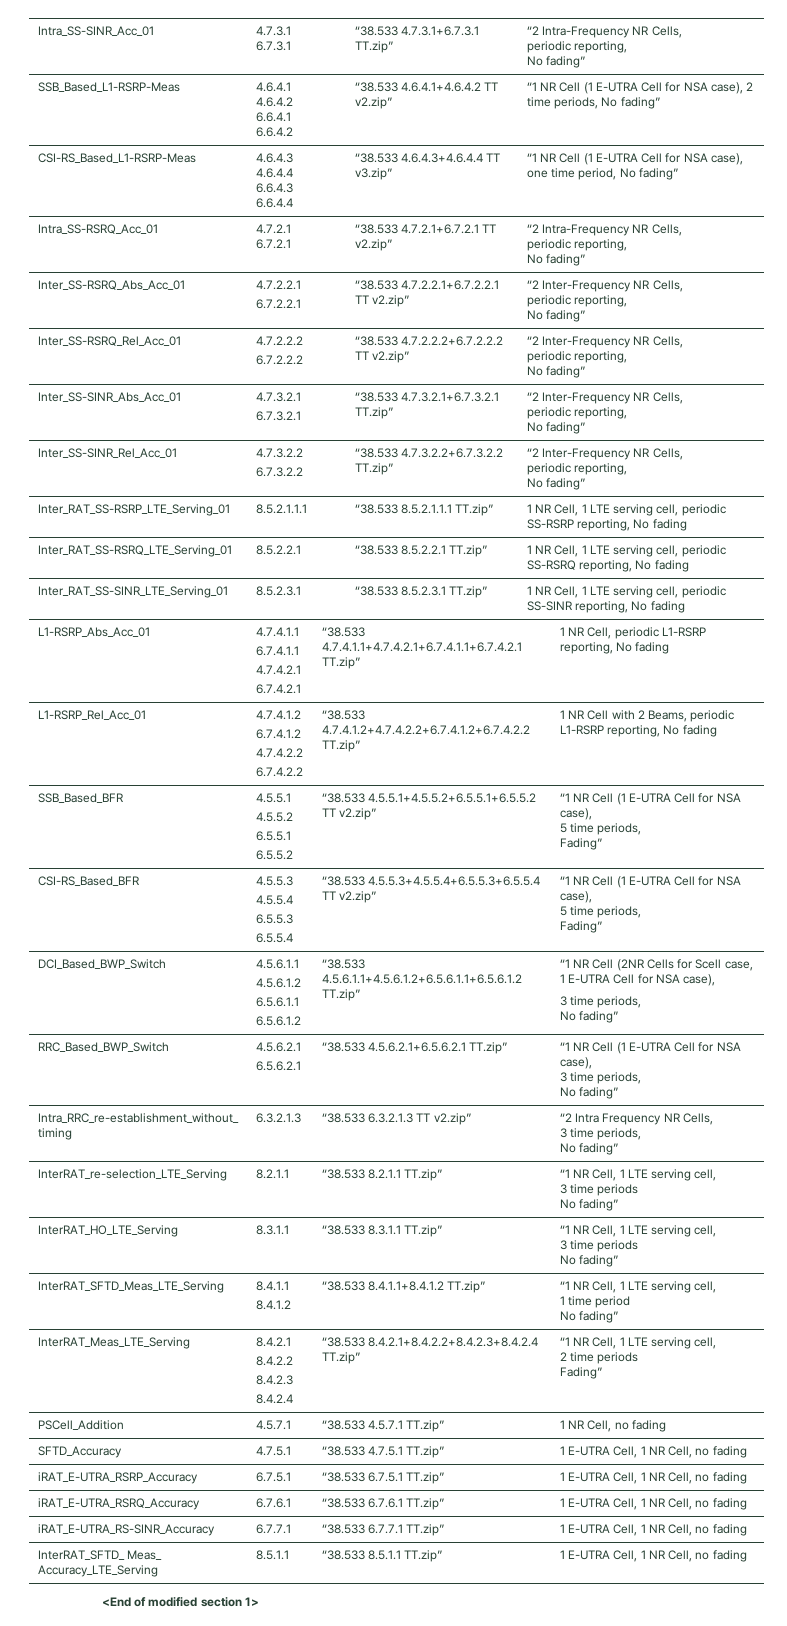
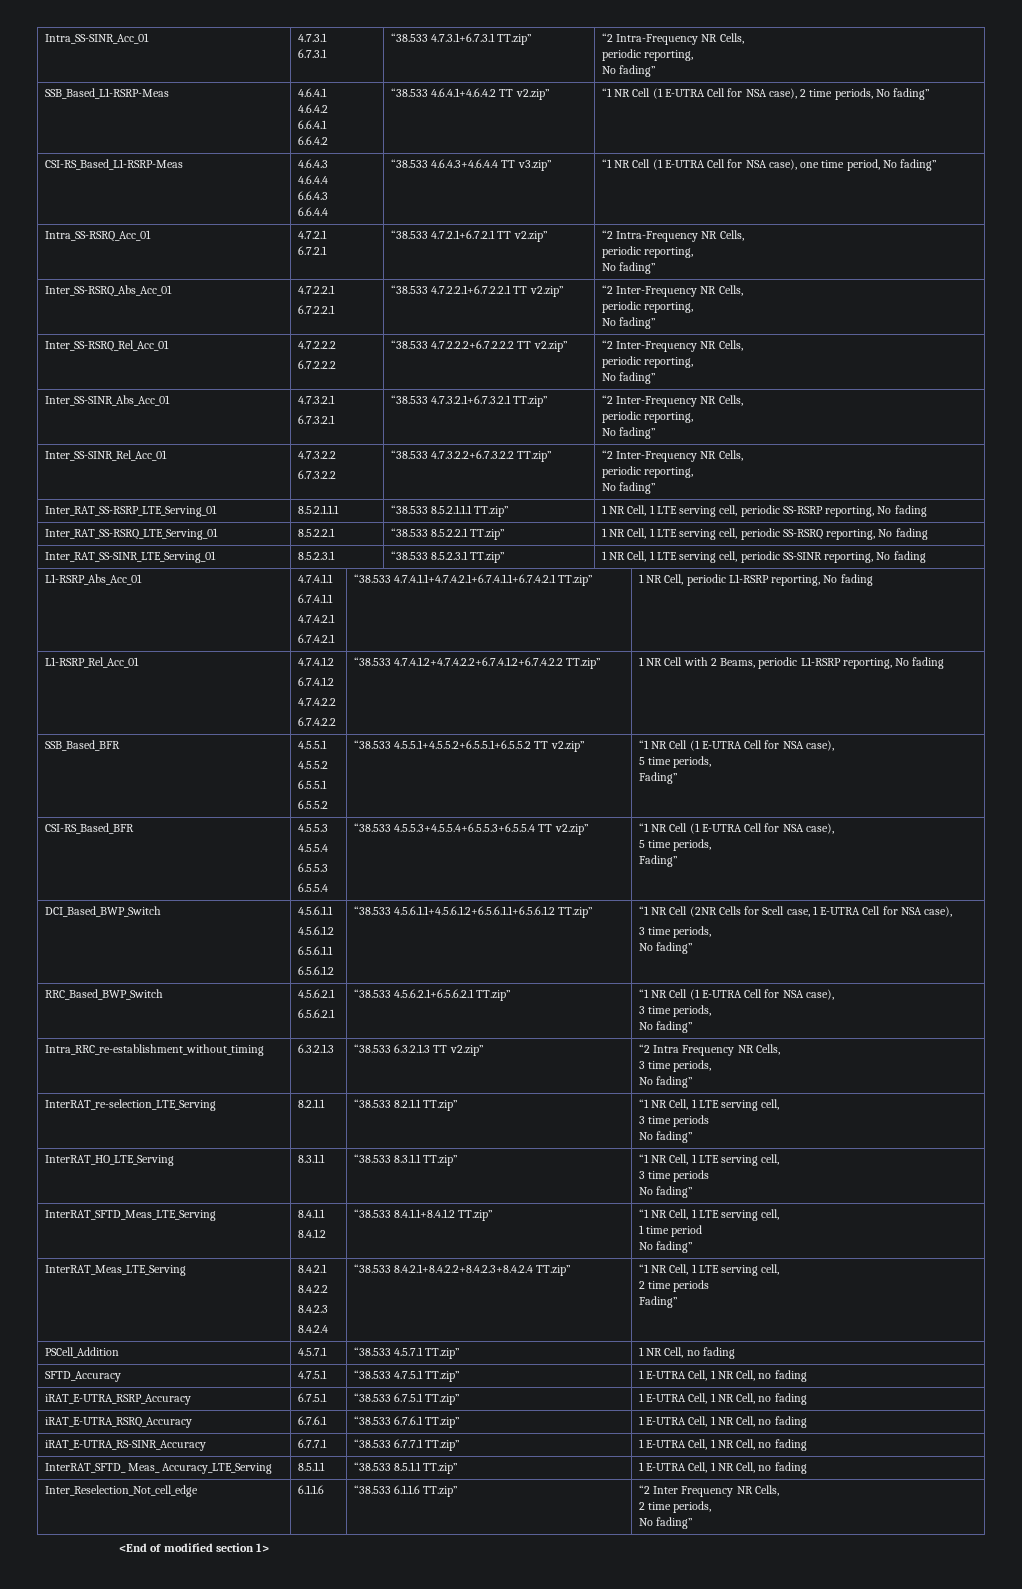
+ Inter_Reselection_Not_cell_edge | 6.1.1.6 | “38.533 6.1.1.6 TT.zip” | “2 Inter Frequency NR Cells,
+ 2 time periods,
+ No fading”

